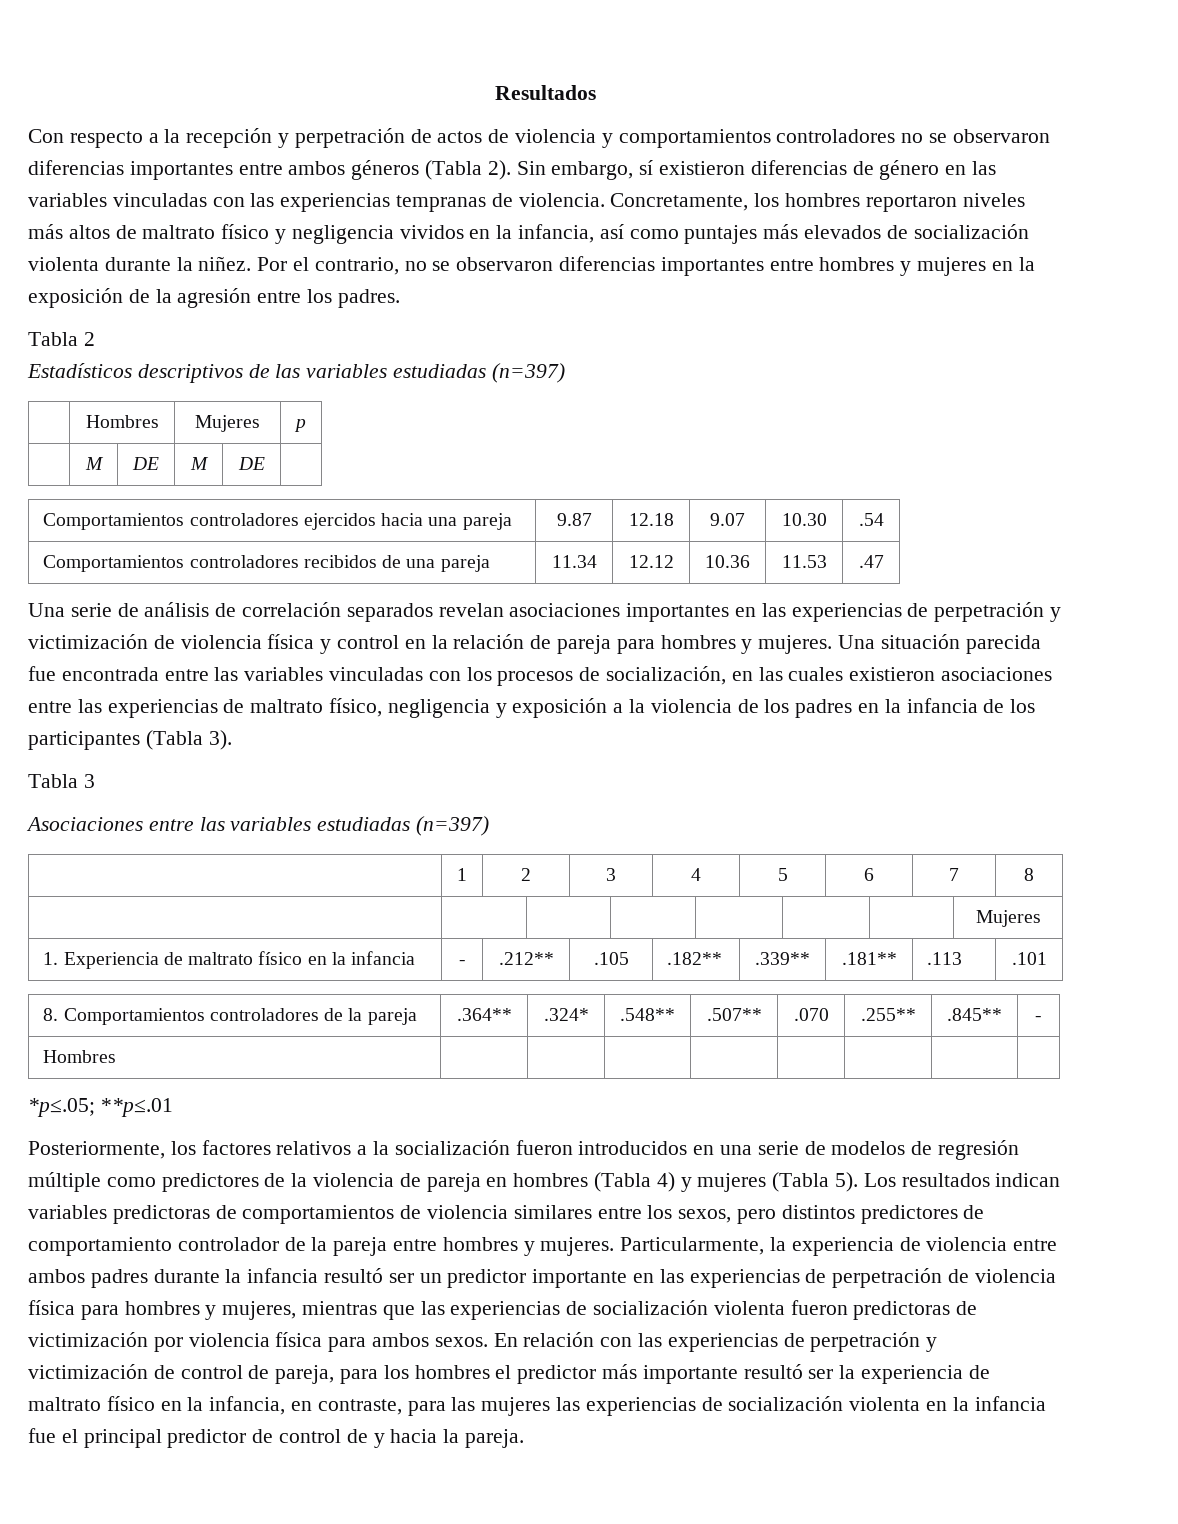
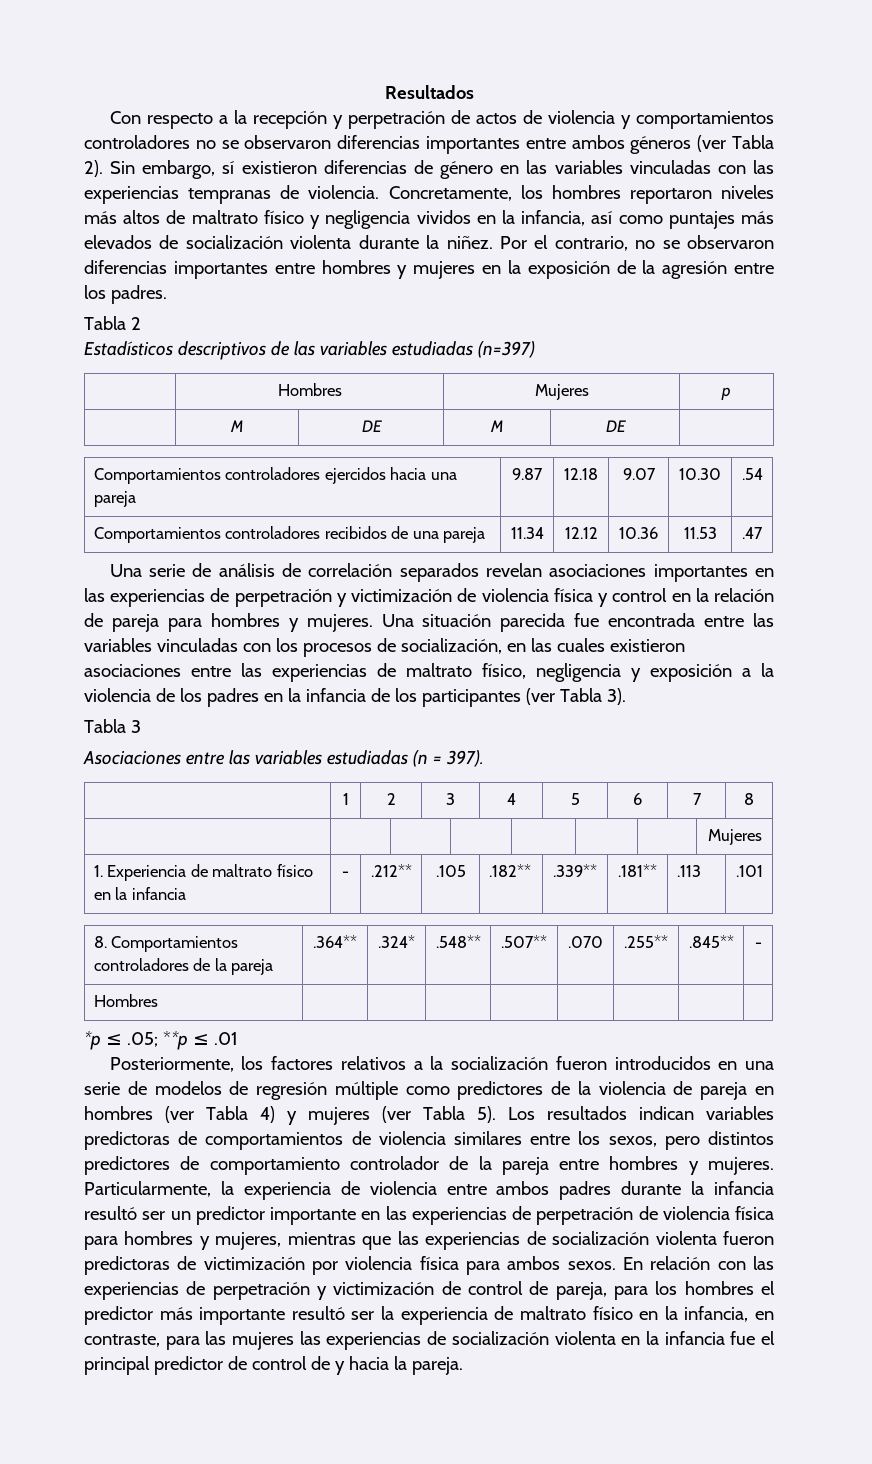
- Con respecto a la recepción y perpetración de actos de violencia y comportamientos controladores no se observaron diferencias importantes entre ambos géneros (Tabla 2).
+ Con respecto a la recepción y perpetración de actos de violencia y comportamientos controladores no se observaron diferencias importantes entre ambos géneros (ver Tabla 2).
- Una situación parecida fue encontrada entre las variables vinculadas con los procesos de socialización, en las cuales existieron asociaciones entre las experiencias de maltrato físico, negligencia y exposición a la violencia de los padres en la infancia de los participantes (Tabla 3).
+ Una situación parecida fue encontrada entre las variables vinculadas con los procesos de socialización, en las cuales existieron asociaciones entre las experiencias de maltrato físico, negligencia y exposición a la violencia de los padres en la infancia de los participantes (ver Tabla 3).
- Asociaciones entre las variables estudiadas (n=397)
+ Asociaciones entre las variables estudiadas (n = 397).
- *p≤.05; **p≤.01
+ *p ≤ .05; **p ≤ .01
- Posteriormente, los factores relativos a la socialización fueron introducidos en una serie de modelos de regresión múltiple como predictores de la violencia de pareja en hombres (Tabla 4) y mujeres (Tabla 5).
+ Posteriormente, los factores relativos a la socialización fueron introducidos en una serie de modelos de regresión múltiple como predictores de la violencia de pareja en hombres (ver Tabla 4) y mujeres (ver Tabla 5).

